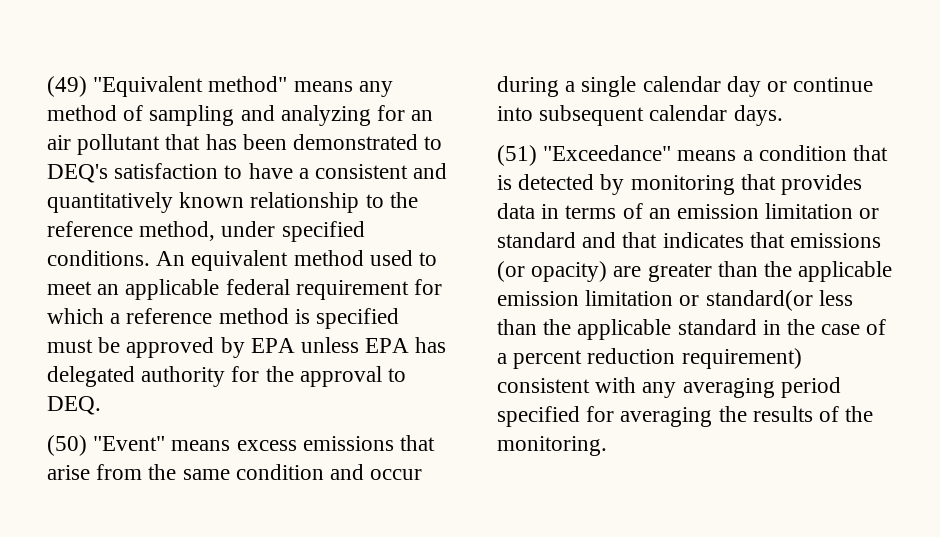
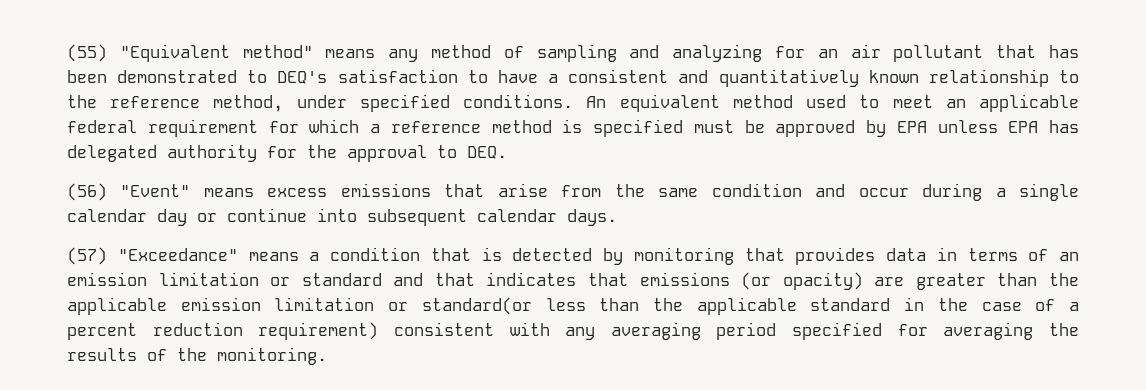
- (49) "Equivalent method" means any method of sampling and analyzing for an air pollutant that has been demonstrated to DEQ's satisfaction to have a consistent and quantitatively known relationship to the reference method, under specified conditions.
+ (55) "Equivalent method" means any method of sampling and analyzing for an air pollutant that has been demonstrated to DEQ's satisfaction to have a consistent and quantitatively known relationship to the reference method, under specified conditions.
- (50) "Event" means excess emissions that arise from the same condition and occur during a single calendar day or continue into subsequent calendar days.
+ (56) "Event" means excess emissions that arise from the same condition and occur during a single calendar day or continue into subsequent calendar days.
- (51) "Exceedance" means a condition that is detected by monitoring that provides data in terms of an emission limitation or standard and that indicates that emissions (or opacity) are greater than the applicable emission limitation or standard(or less than the applicable standard in the case of a percent reduction requirement) consistent with any averaging period specified for averaging the results of the monitoring.
+ (57) "Exceedance" means a condition that is detected by monitoring that provides data in terms of an emission limitation or standard and that indicates that emissions (or opacity) are greater than the applicable emission limitation or standard(or less than the applicable standard in the case of a percent reduction requirement) consistent with any averaging period specified for averaging the results of the monitoring.

